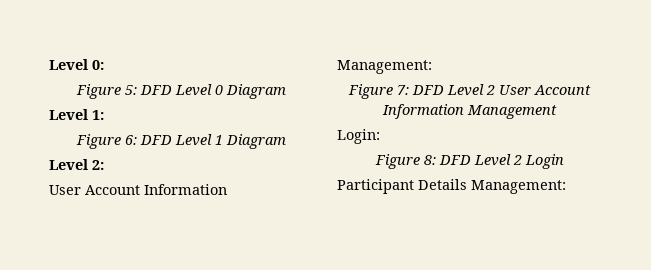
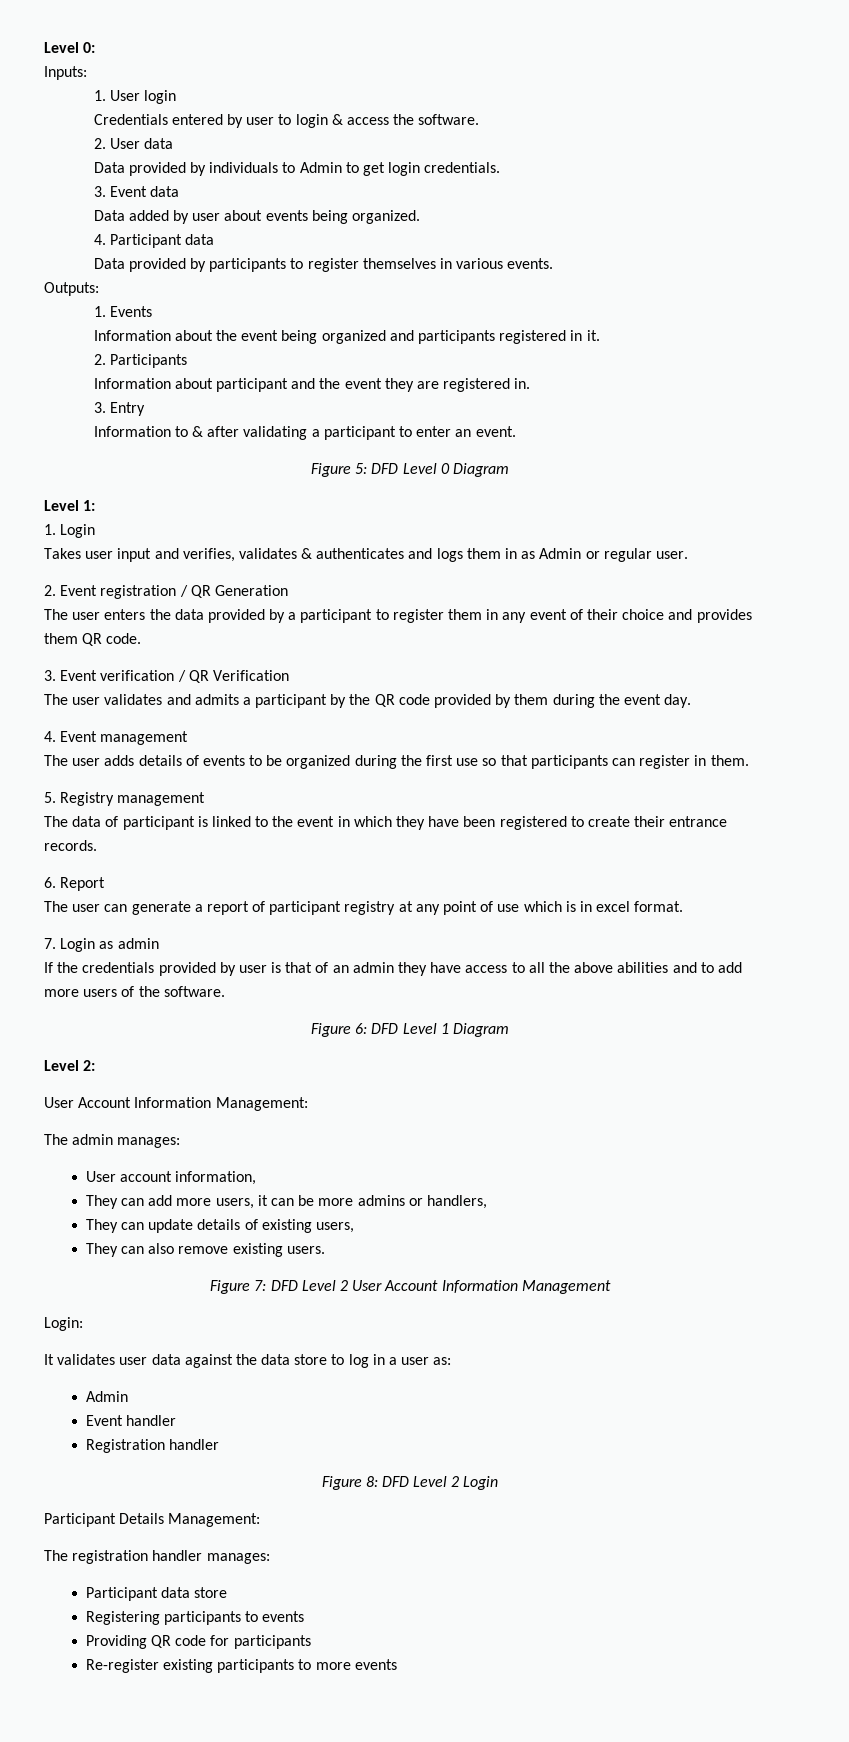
+ Inputs:
+ 1. User login
+ Credentials entered by user to login & access the software.
+ 2. User data
+ Data provided by individuals to Admin to get login credentials.
+ 3. Event data
+ Data added by user about events being organized.
+ 4. Participant data
+ Data provided by participants to register themselves in various events.
+ Outputs:
+ 1. Events
+ Information about the event being organized and participants registered in it.
+ 2. Participants
+ Information about participant and the event they are registered in.
+ 3. Entry
+ Information to & after validating a participant to enter an event.
+ 1. Login
+ Takes user input and verifies, validates & authenticates and logs them in as Admin or regular user.
+ 2. Event registration / QR Generation
+ The user enters the data provided by a participant to register them in any event of their choice and provides them QR code.
+ 3. Event verification / QR Verification
+ The user validates and admits a participant by the QR code provided by them during the event day.
+ 4. Event management
+ The user adds details of events to be organized during the first use so that participants can register in them.
+ 5. Registry management
+ The data of participant is linked to the event in which they have been registered to create their entrance records.
+ 6. Report
+ The user can generate a report of participant registry at any point of use which is in excel format.
+ 7. Login as admin
+ If the credentials provided by user is that of an admin they have access to all the above abilities and to add more users of the software.
+ The admin manages:
+ User account information,
+ They can add more users, it can be more admins or handlers,
+ They can update details of existing users,
+ They can also remove existing users.
+ It validates user data against the data store to log in a user as:
+ Admin
+ Event handler
+ Registration handler
+ The registration handler manages:
+ Participant data store
+ Registering participants to events
+ Providing QR code for participants
+ Re-register existing participants to more events

